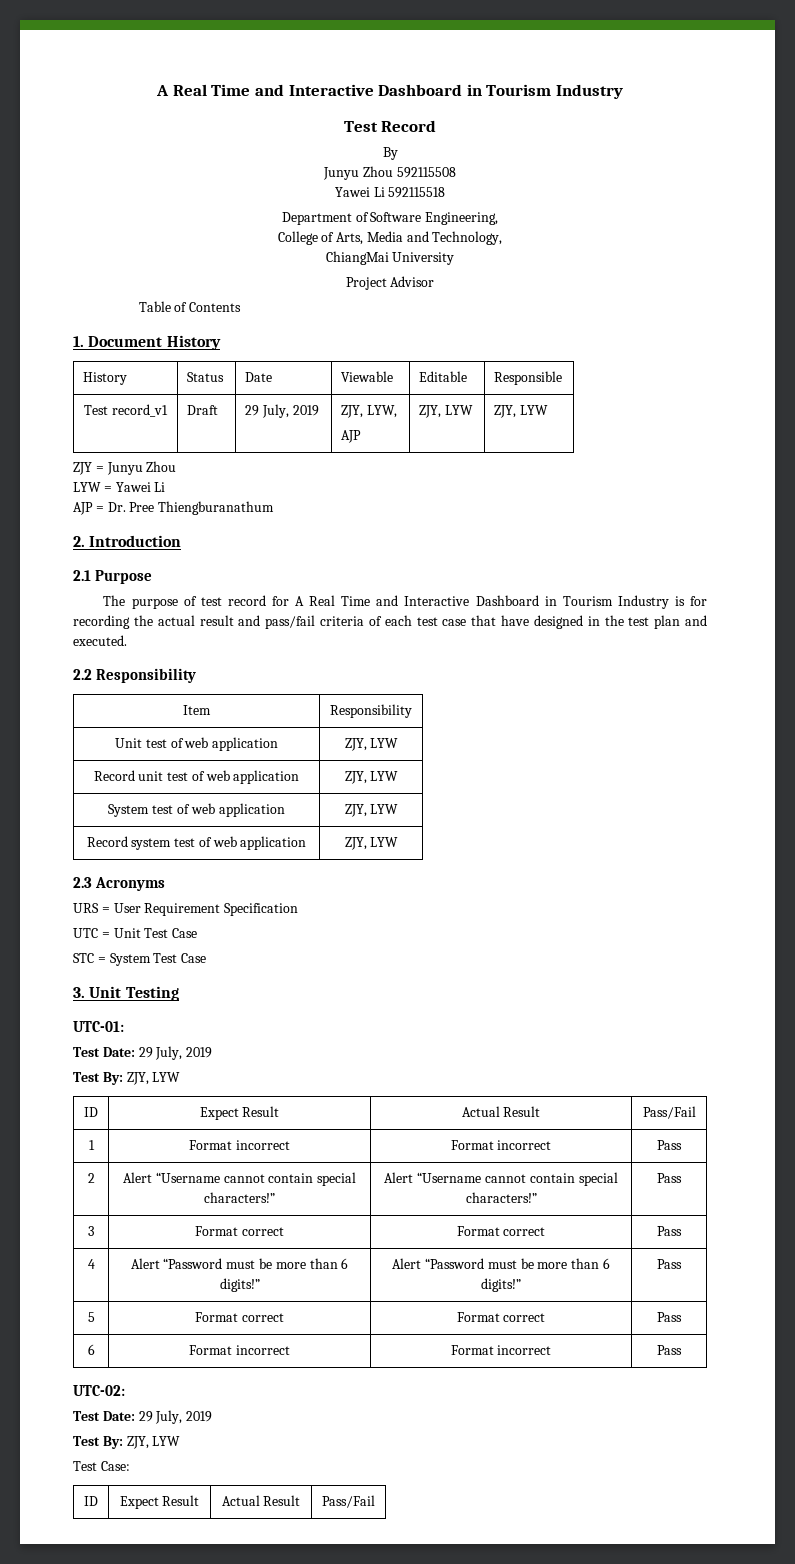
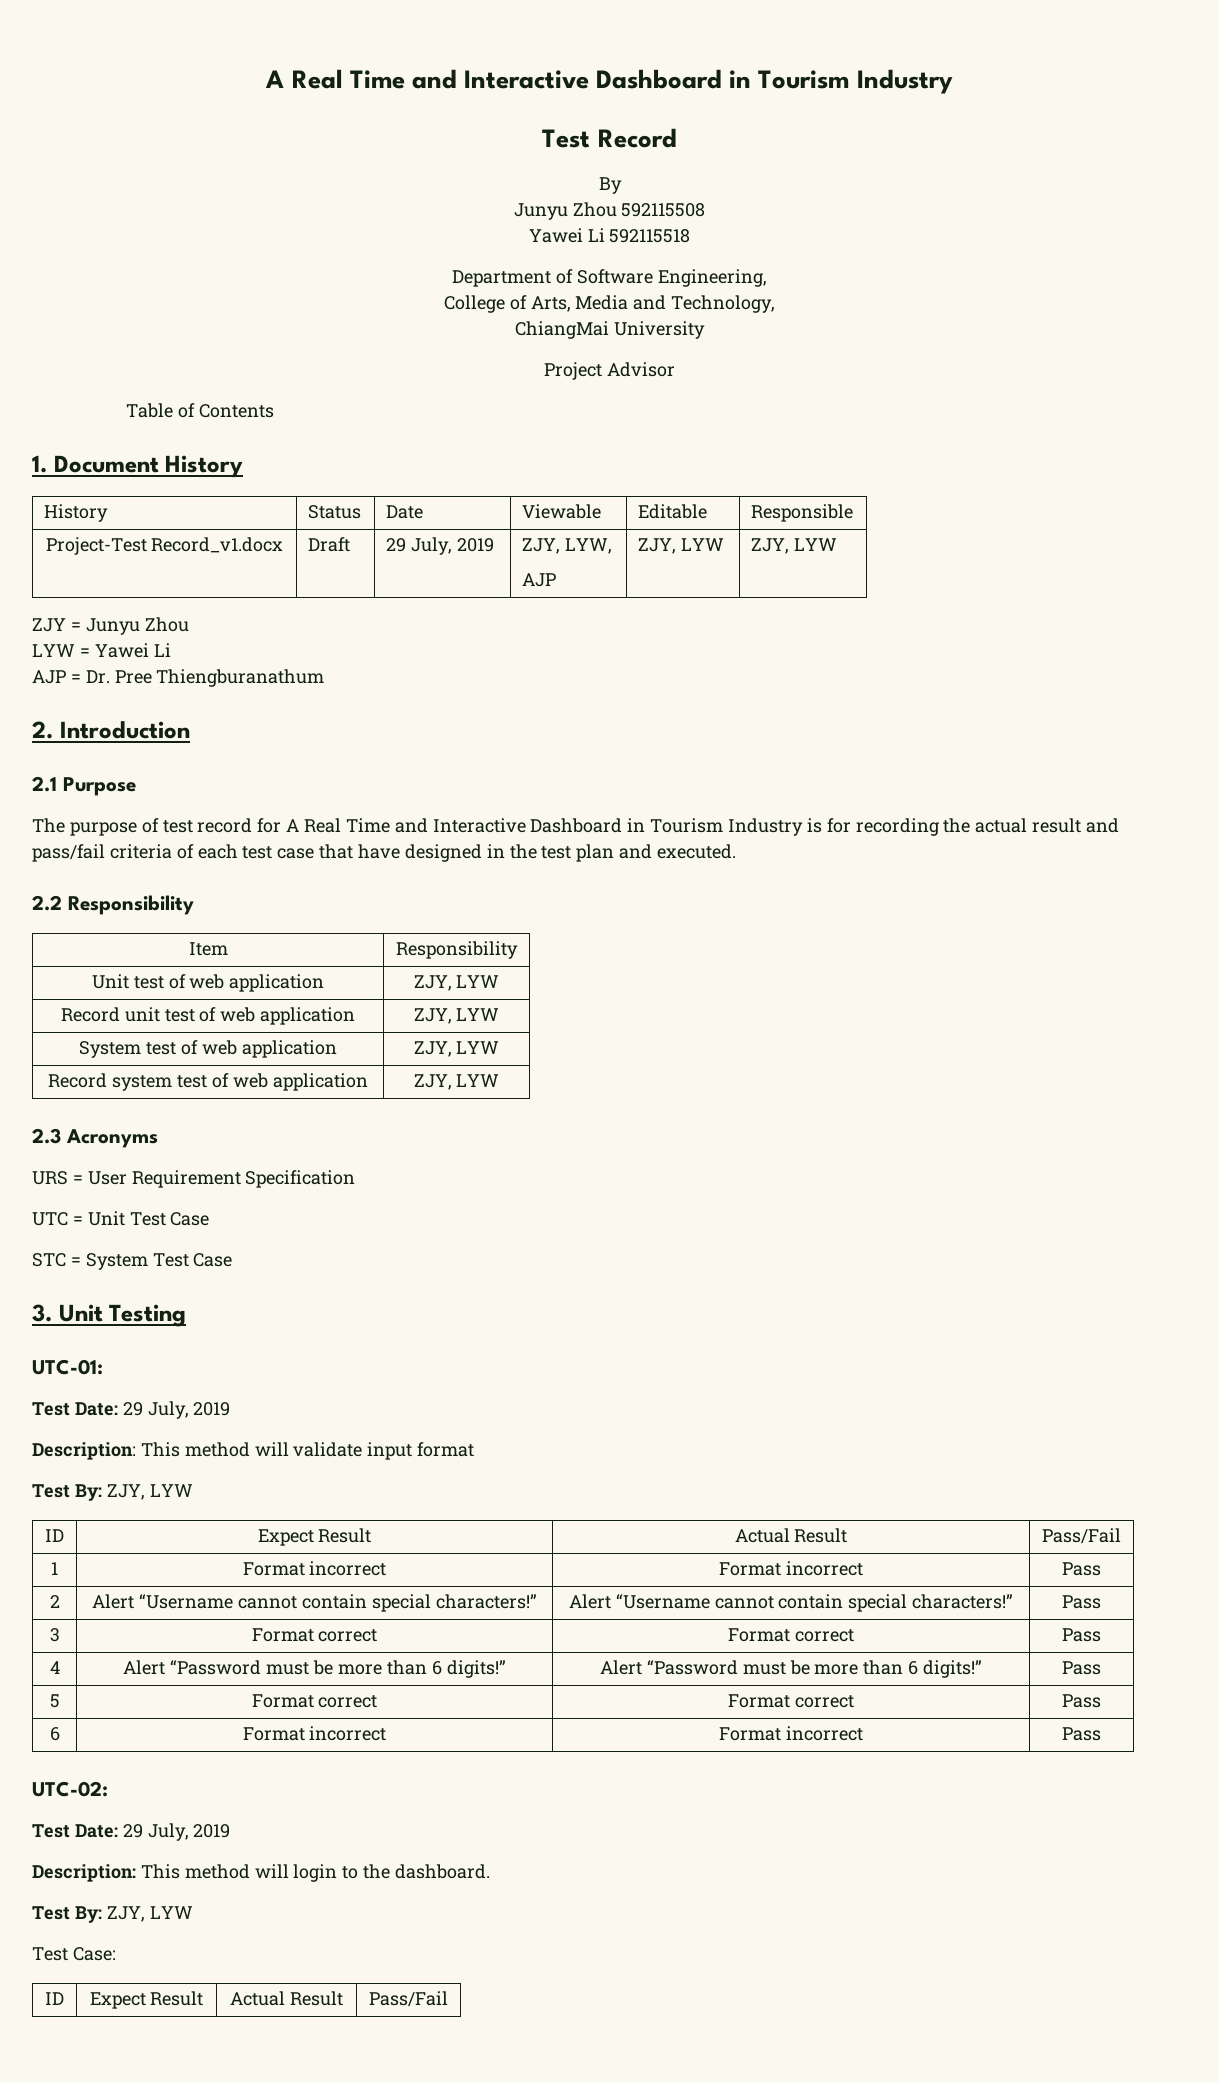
- Test record_v1 | Draft | 29 July, 2019 | ZJY, LYW,
+ Project-Test Record_v1.docx | Draft | 29 July, 2019 | ZJY, LYW,
+ Description: This method will validate input format
+ Description: This method will login to the dashboard.

